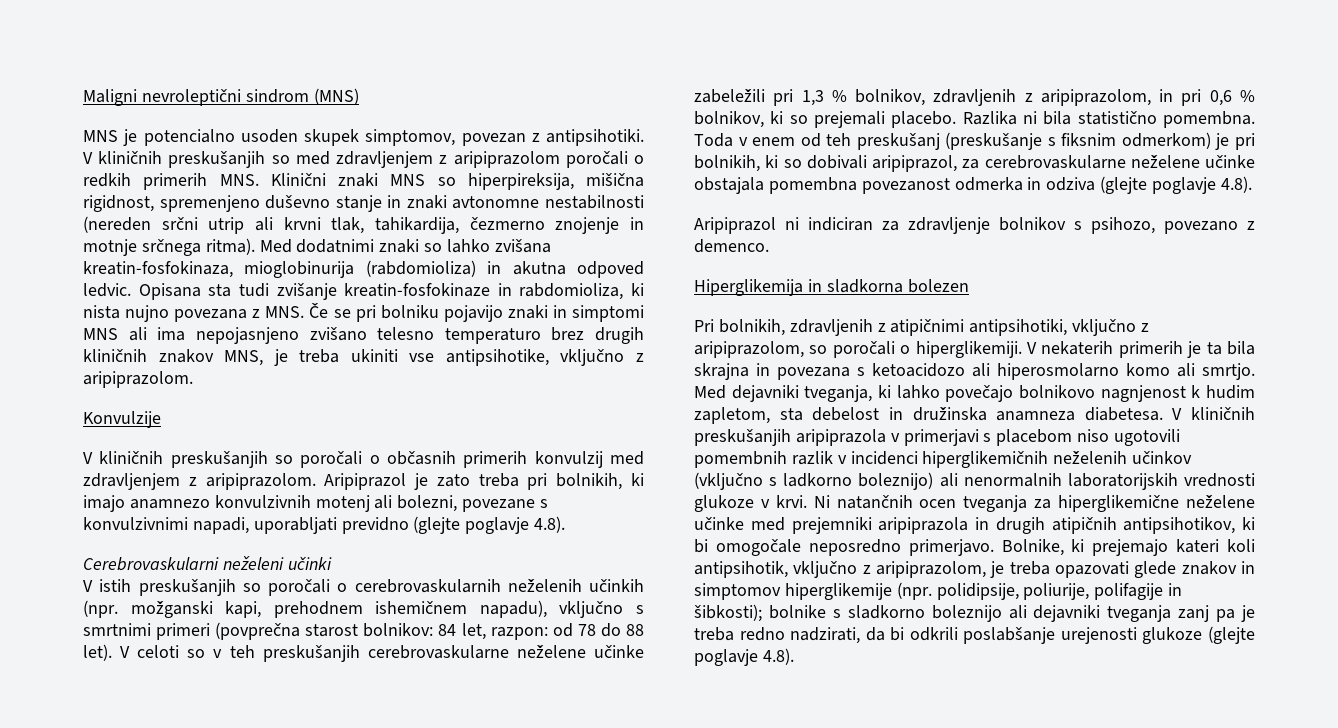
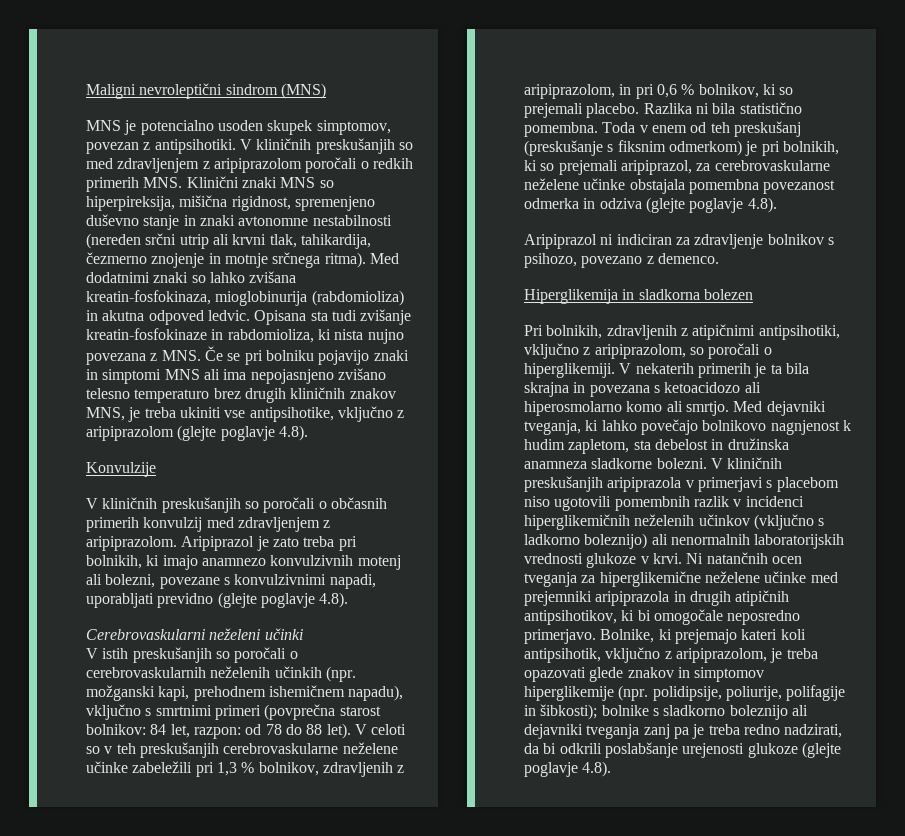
- Opisana sta tudi zvišanje kreatin-fosfokinaze in rabdomioliza, ki nista nujno povezana z MNS. Če se pri bolniku pojavijo znaki in simptomi MNS ali ima nepojasnjeno zvišano telesno temperaturo brez drugih kliničnih znakov MNS, je treba ukiniti vse antipsihotike, vključno z aripiprazolom.
+ Opisana sta tudi zvišanje kreatin-fosfokinaze in rabdomioliza, ki nista nujno povezana z MNS. Če se pri bolniku pojavijo znaki in simptomi MNS ali ima nepojasnjeno zvišano telesno temperaturo brez drugih kliničnih znakov MNS, je treba ukiniti vse antipsihotike, vključno z aripiprazolom (glejte poglavje 4.8).
- Toda v enem od teh preskušanj (preskušanje s fiksnim odmerkom) je pri bolnikih, ki so dobivali aripiprazol, za cerebrovaskularne neželene učinke obstajala pomembna povezanost odmerka in odziva (glejte poglavje 4.8).
+ Toda v enem od teh preskušanj (preskušanje s fiksnim odmerkom) je pri bolnikih, ki so prejemali aripiprazol, za cerebrovaskularne neželene učinke obstajala pomembna povezanost odmerka in odziva (glejte poglavje 4.8).
- Med dejavniki tveganja, ki lahko povečajo bolnikovo nagnjenost k hudim zapletom, sta debelost in družinska anamneza diabetesa.
+ Med dejavniki tveganja, ki lahko povečajo bolnikovo nagnjenost k hudim zapletom, sta debelost in družinska anamneza sladkorne bolezni.

